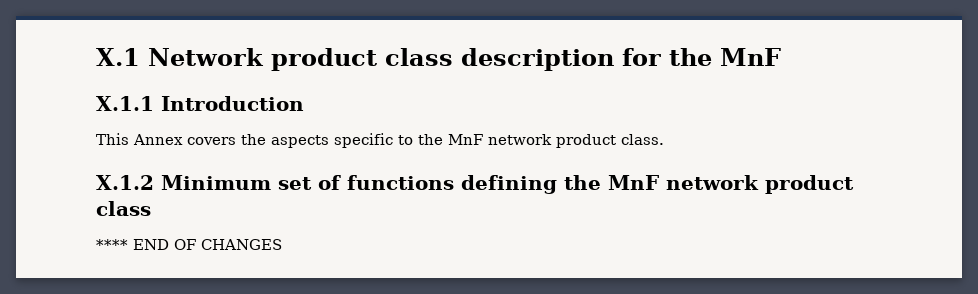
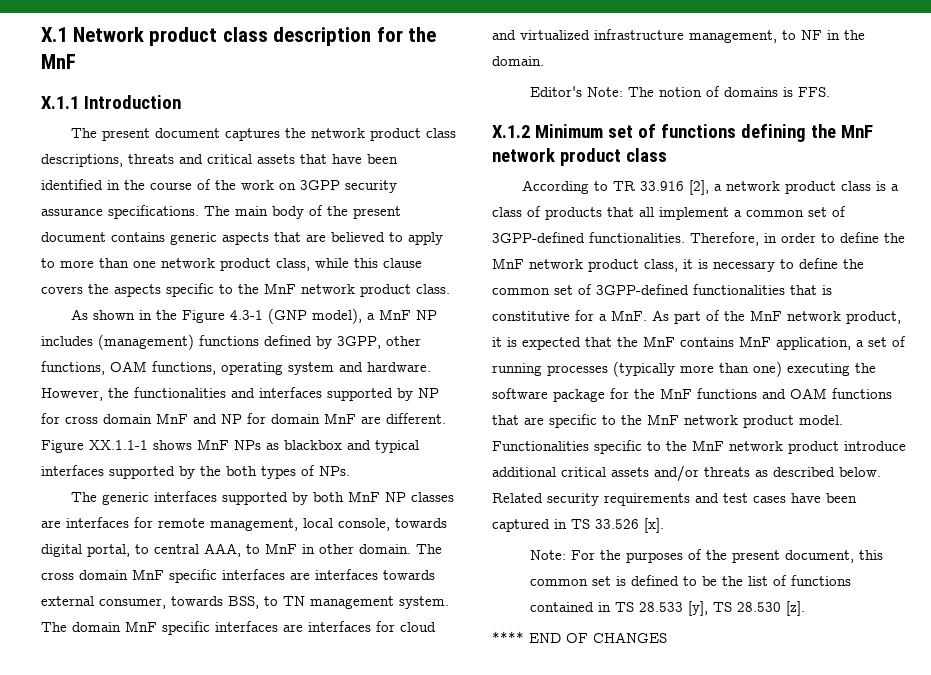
- This Annex covers the aspects specific to the MnF network product class.
+ The present document captures the network product class descriptions, threats and critical assets that have been identified in the course of the work on 3GPP security assurance specifications. The main body of the present document contains generic aspects that are believed to apply to more than one network product class, while this clause covers the aspects specific to the MnF network product class.
+ As shown in the Figure 4.3-1 (GNP model), a MnF NP includes (management) functions defined by 3GPP, other functions, OAM functions, operating system and hardware. However, the functionalities and interfaces supported by NP for cross domain MnF and NP for domain MnF are different. Figure XX.1.1-1 shows MnF NPs as blackbox and typical interfaces supported by the both types of NPs.
+ The generic interfaces supported by both MnF NP classes are interfaces for remote management, local console, towards digital portal, to central AAA, to MnF in other domain. The cross domain MnF specific interfaces are interfaces towards external consumer, towards BSS, to TN management system. The domain MnF specific interfaces are interfaces for cloud and virtualized infrastructure management, to NF in the domain.
+ Editor's Note: The notion of domains is FFS.
+ According to TR 33.916 [2], a network product class is a class of products that all implement a common set of 3GPP-defined functionalities. Therefore, in order to define the MnF network product class, it is necessary to define the common set of 3GPP-defined functionalities that is constitutive for a MnF. As part of the MnF network product, it is expected that the MnF contains MnF application, a set of running processes (typically more than one) executing the software package for the MnF functions and OAM functions that are specific to the MnF network product model. Functionalities specific to the MnF network product introduce additional critical assets and/or threats as described below. Related security requirements and test cases have been captured in TS 33.526 [x].
+ Note: For the purposes of the present document, this common set is defined to be the list of functions contained in TS 28.533 [y], TS 28.530 [z].

